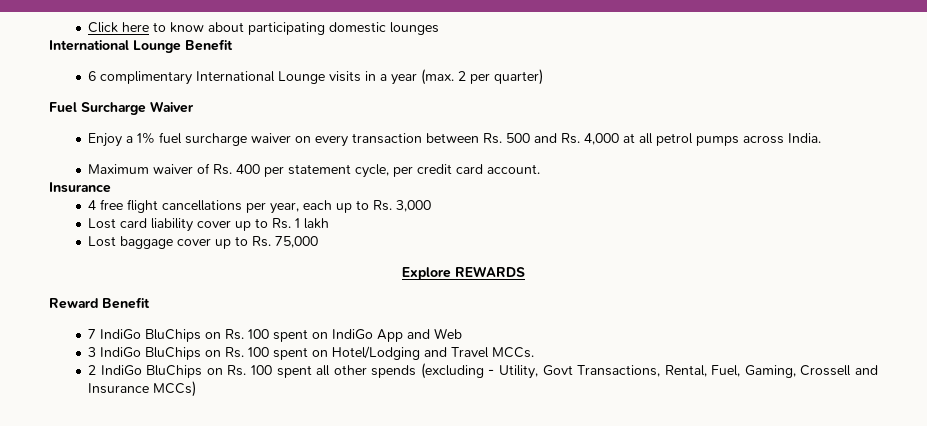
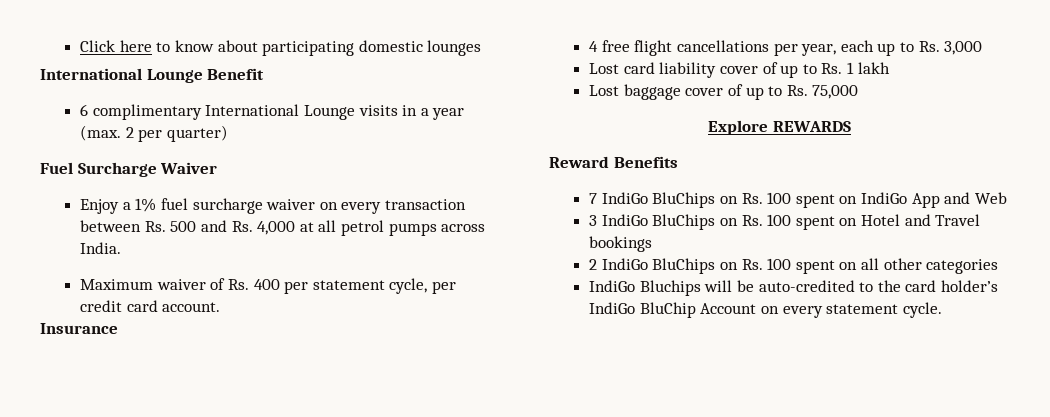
- Lost card liability cover up to Rs. 1 lakh
+ Lost card liability cover of up to Rs. 1 lakh
- Lost baggage cover up to Rs. 75,000
+ Lost baggage cover of up to Rs. 75,000
- Reward Benefit
+ Reward Benefits
- 3 IndiGo BluChips on Rs. 100 spent on Hotel/Lodging and Travel MCCs.
+ 3 IndiGo BluChips on Rs. 100 spent on Hotel and Travel bookings
- 2 IndiGo BluChips on Rs. 100 spent all other spends (excluding - Utility, Govt Transactions, Rental, Fuel, Gaming, Crossell and Insurance MCCs)
+ 2 IndiGo BluChips on Rs. 100 spent on all other categories
+ IndiGo Bluchips will be auto-credited to the card holder’s IndiGo BluChip Account on every statement cycle.

